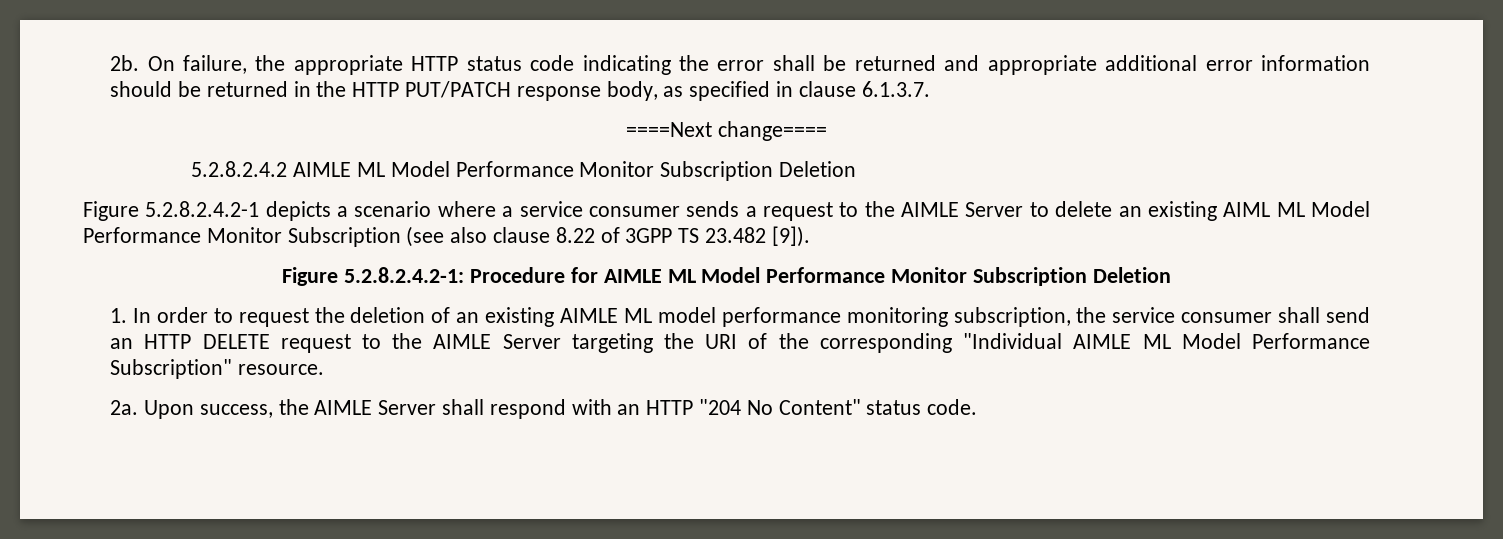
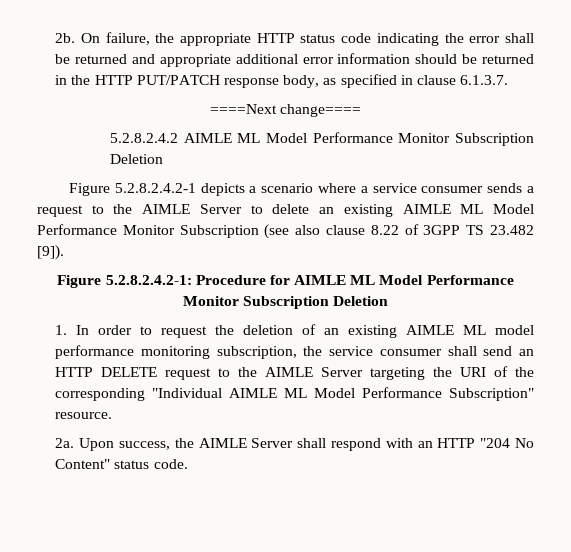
- Figure 5.2.8.2.4.2-1 depicts a scenario where a service consumer sends a request to the AIMLE Server to delete an existing AIML ML Model Performance Monitor Subscription (see also clause 8.22 of 3GPP TS 23.482 [9]).
+ Figure 5.2.8.2.4.2-1 depicts a scenario where a service consumer sends a request to the AIMLE Server to delete an existing AIMLE ML Model Performance Monitor Subscription (see also clause 8.22 of 3GPP TS 23.482 [9]).

